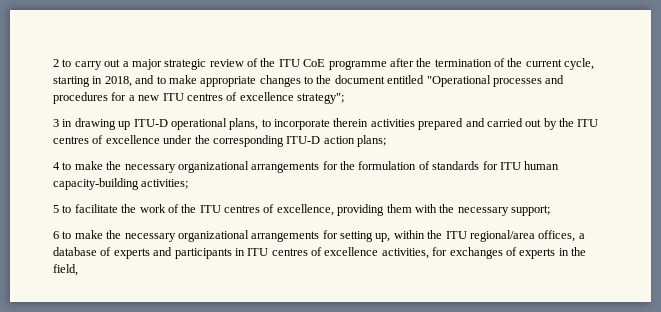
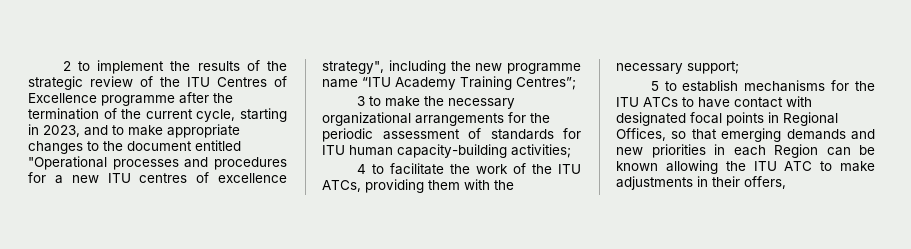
- 2 to carry out a major strategic review of the ITU CoE programme after the termination of the current cycle, starting in 2018, and to make appropriate changes to the document entitled "Operational processes and procedures for a new ITU centres of excellence strategy";
- 3 in drawing up ITU-D operational plans, to incorporate therein activities prepared and carried out by the ITU centres of excellence under the corresponding ITU-D action plans;
- 4 to make the necessary organizational arrangements for the formulation of standards for ITU human capacity-building activities;
+ 2 to implement the results of the strategic review of the ITU Centres of Excellence programme after the termination of the current cycle, starting in 2023, and to make appropriate changes to the document entitled "Operational processes and procedures for a new ITU centres of excellence strategy", including the new programme name “ITU Academy Training Centres”;
+ 3 to make the necessary organizational arrangements for the periodic assessment of standards for ITU human capacity-building activities;
- 5 to facilitate the work of the ITU centres of excellence, providing them with the necessary support;
+ 4 to facilitate the work of the ITU ATCs, providing them with the necessary support;
- 6 to make the necessary organizational arrangements for setting up, within the ITU regional/area offices, a database of experts and participants in ITU centres of excellence activities, for exchanges of experts in the field,
+ 5 to establish mechanisms for the ITU ATCs to have contact with designated focal points in Regional Offices, so that emerging demands and new priorities in each Region can be known allowing the ITU ATC to make adjustments in their offers,

